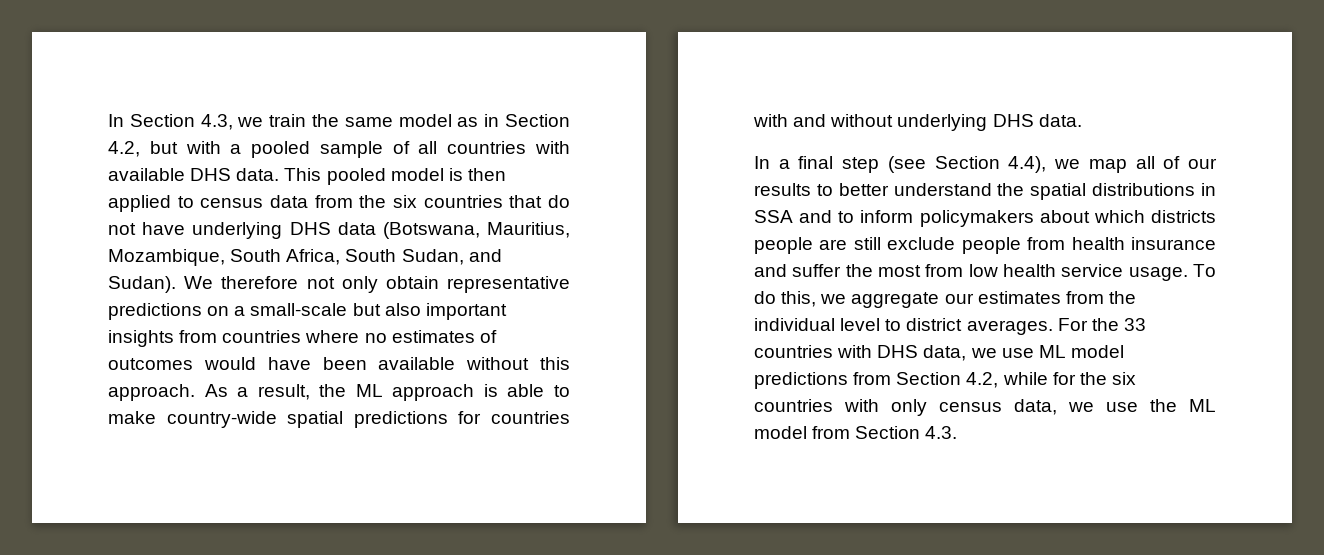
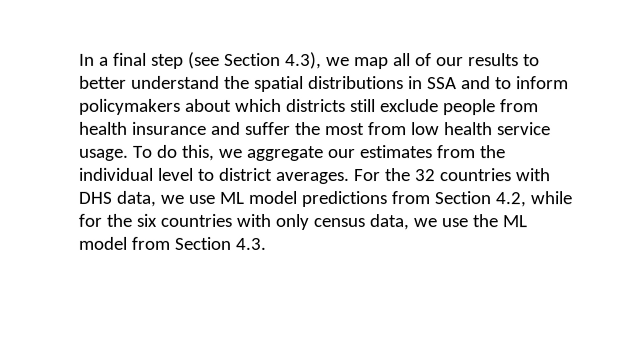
- In Section 4.3, we train the same model as in Section 4.2, but with a pooled sample of all countries with available DHS data. This pooled model is then applied to census data from the six countries that do not have underlying DHS data (Botswana, Mauritius, Mozambique, South Africa, South Sudan, and Sudan). We therefore not only obtain representative predictions on a small-scale but also important insights from countries where no estimates of outcomes would have been available without this approach. As a result, the ML approach is able to make country-wide spatial predictions for countries with and without underlying DHS data.
- In a final step (see Section 4.4), we map all of our results to better understand the spatial distributions in SSA and to inform policymakers about which districts people are still exclude people from health insurance and suffer the most from low health service usage.
+ In a final step (see Section 4.3), we map all of our results to better understand the spatial distributions in SSA and to inform policymakers about which districts still exclude people from health insurance and suffer the most from low health service usage.
- For the 33 countries with DHS data, we use ML model predictions from Section 4.2, while for the six countries with only census data, we use the ML model from Section 4.3.
+ For the 32 countries with DHS data, we use ML model predictions from Section 4.2, while for the six countries with only census data, we use the ML model from Section 4.3.

